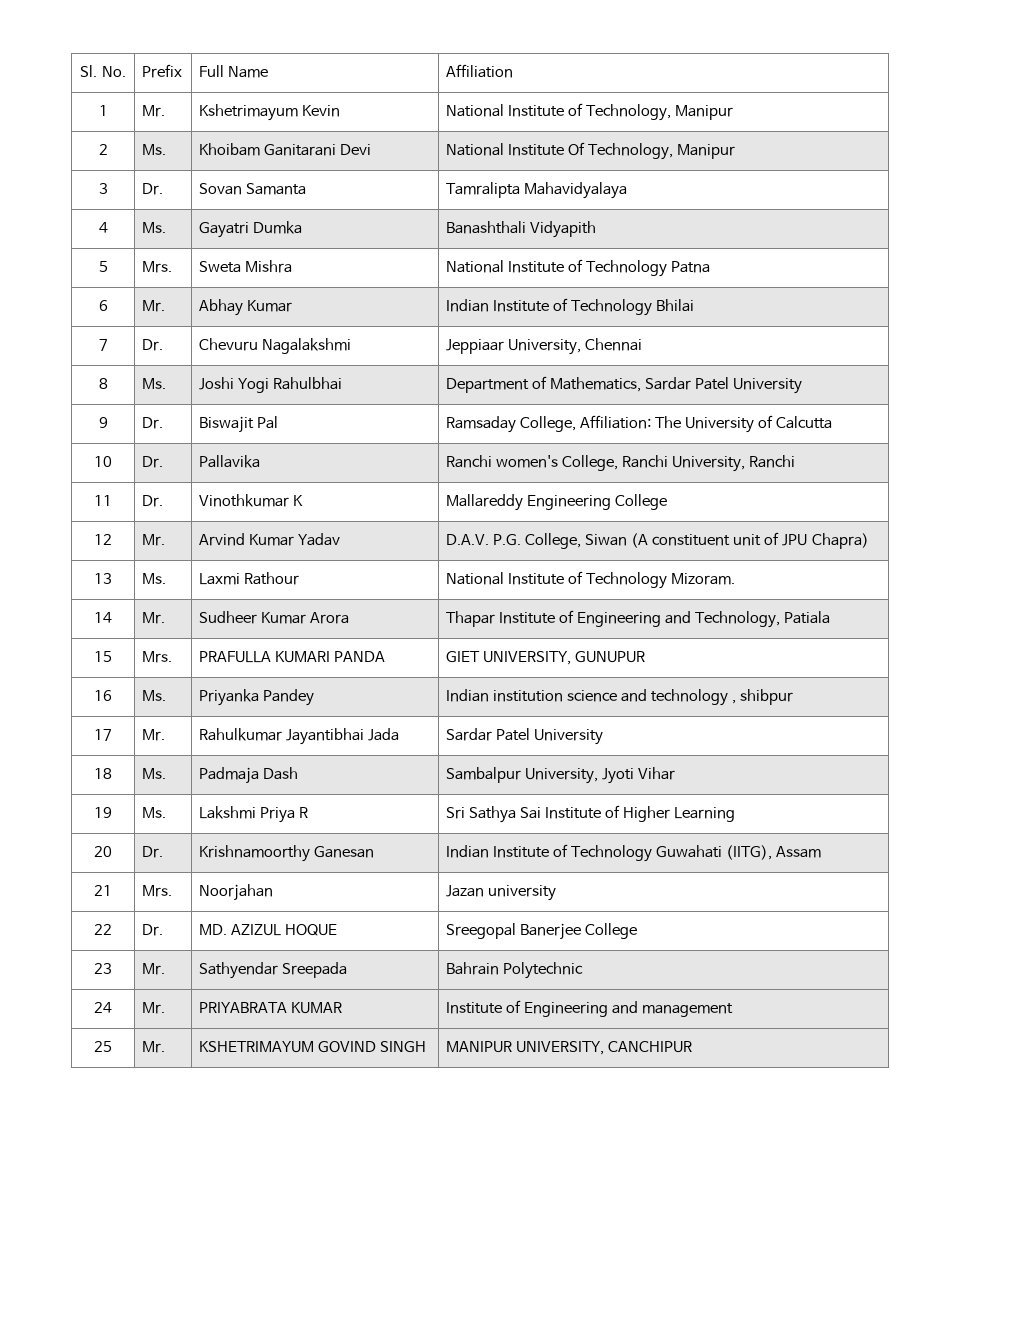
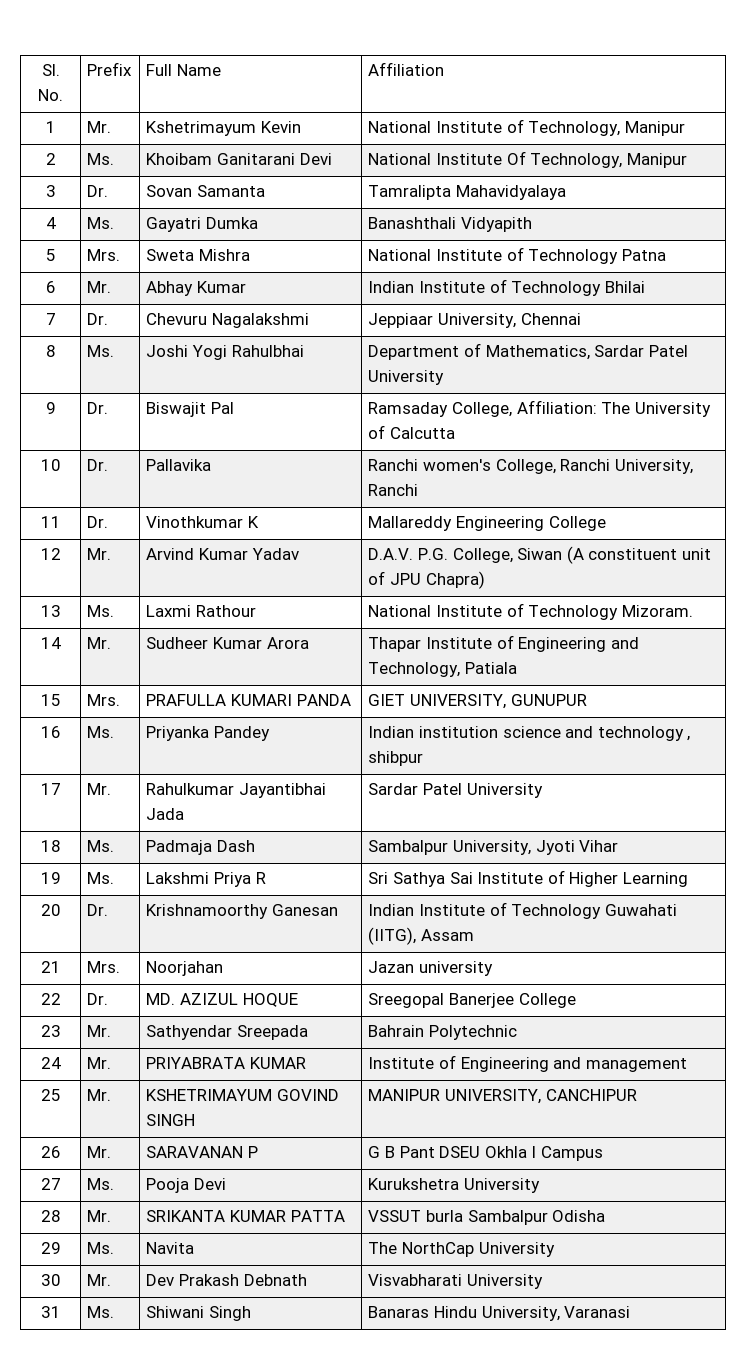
+ 26 | Mr. | SARAVANAN P | G B Pant DSEU Okhla I Campus
+ 27 | Ms. | Pooja Devi | Kurukshetra University
+ 28 | Mr. | SRIKANTA KUMAR PATTA | VSSUT burla Sambalpur Odisha
+ 29 | Ms. | Navita | The NorthCap University
+ 30 | Mr. | Dev Prakash Debnath | Visvabharati University
+ 31 | Ms. | Shiwani Singh | Banaras Hindu University, Varanasi

